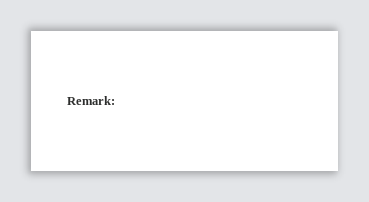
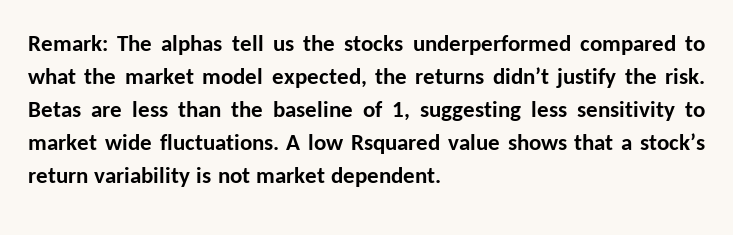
- Remark:
+ Remark: The alphas tell us the stocks underperformed compared to what the market model expected, the returns didn’t justify the risk. Betas are less than the baseline of 1, suggesting less sensitivity to market wide fluctuations. A low Rsquared value shows that a stock’s return variability is not market dependent.

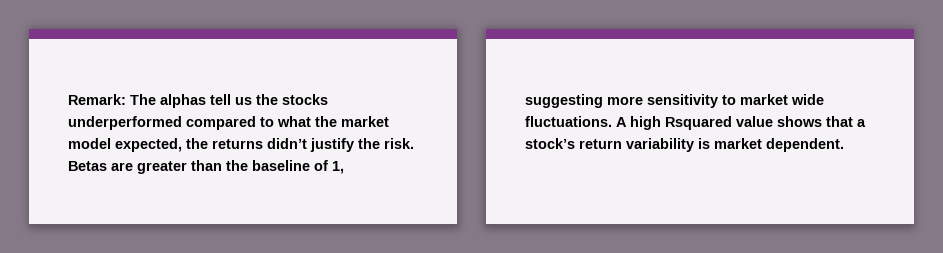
- Betas are less than the baseline of 1, suggesting less sensitivity to market wide fluctuations.
+ Betas are greater than the baseline of 1, suggesting more sensitivity to market wide fluctuations.
- A low Rsquared value shows that a stock’s return variability is not market dependent.
+ A high Rsquared value shows that a stock’s return variability is market dependent.

